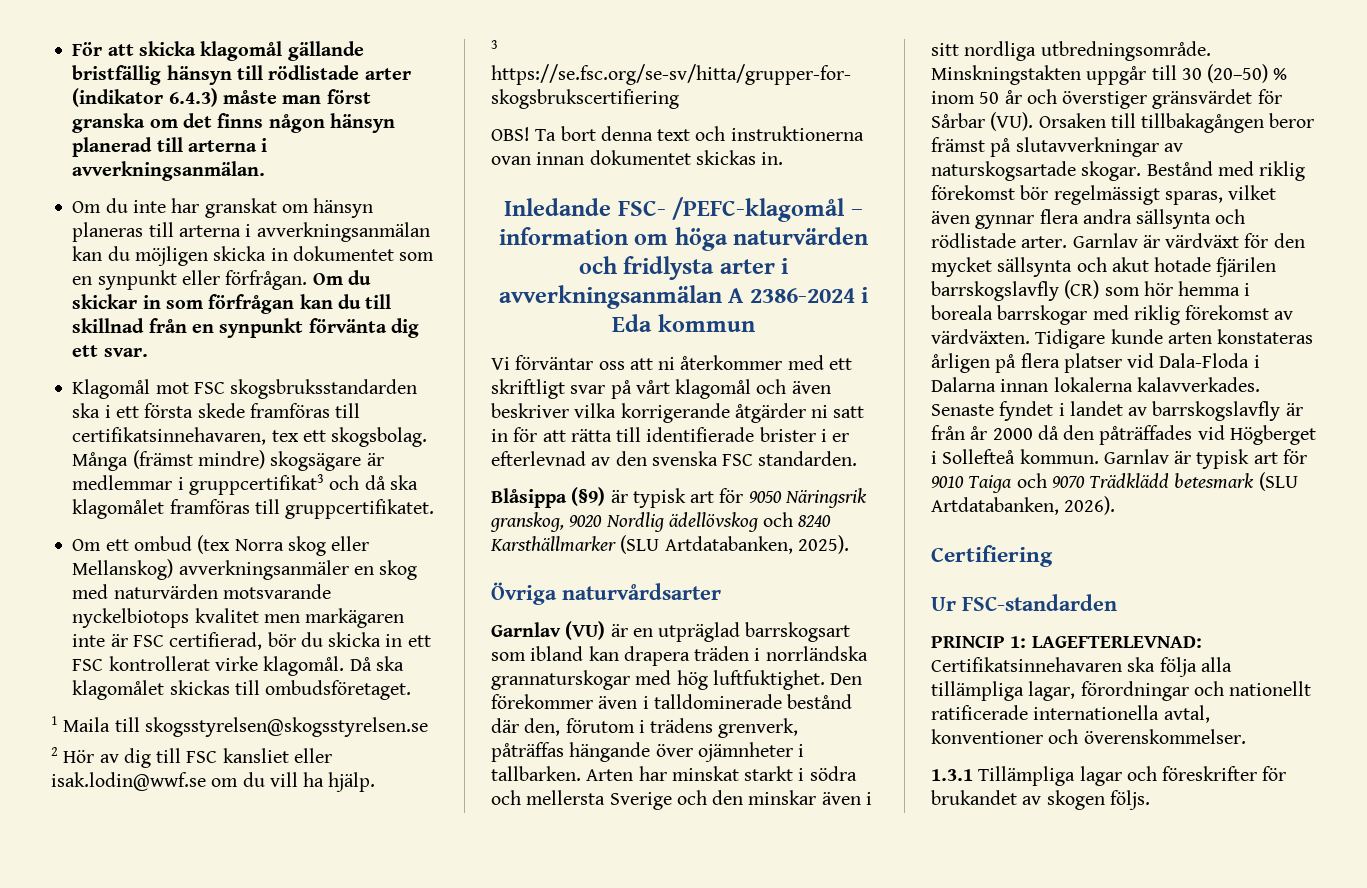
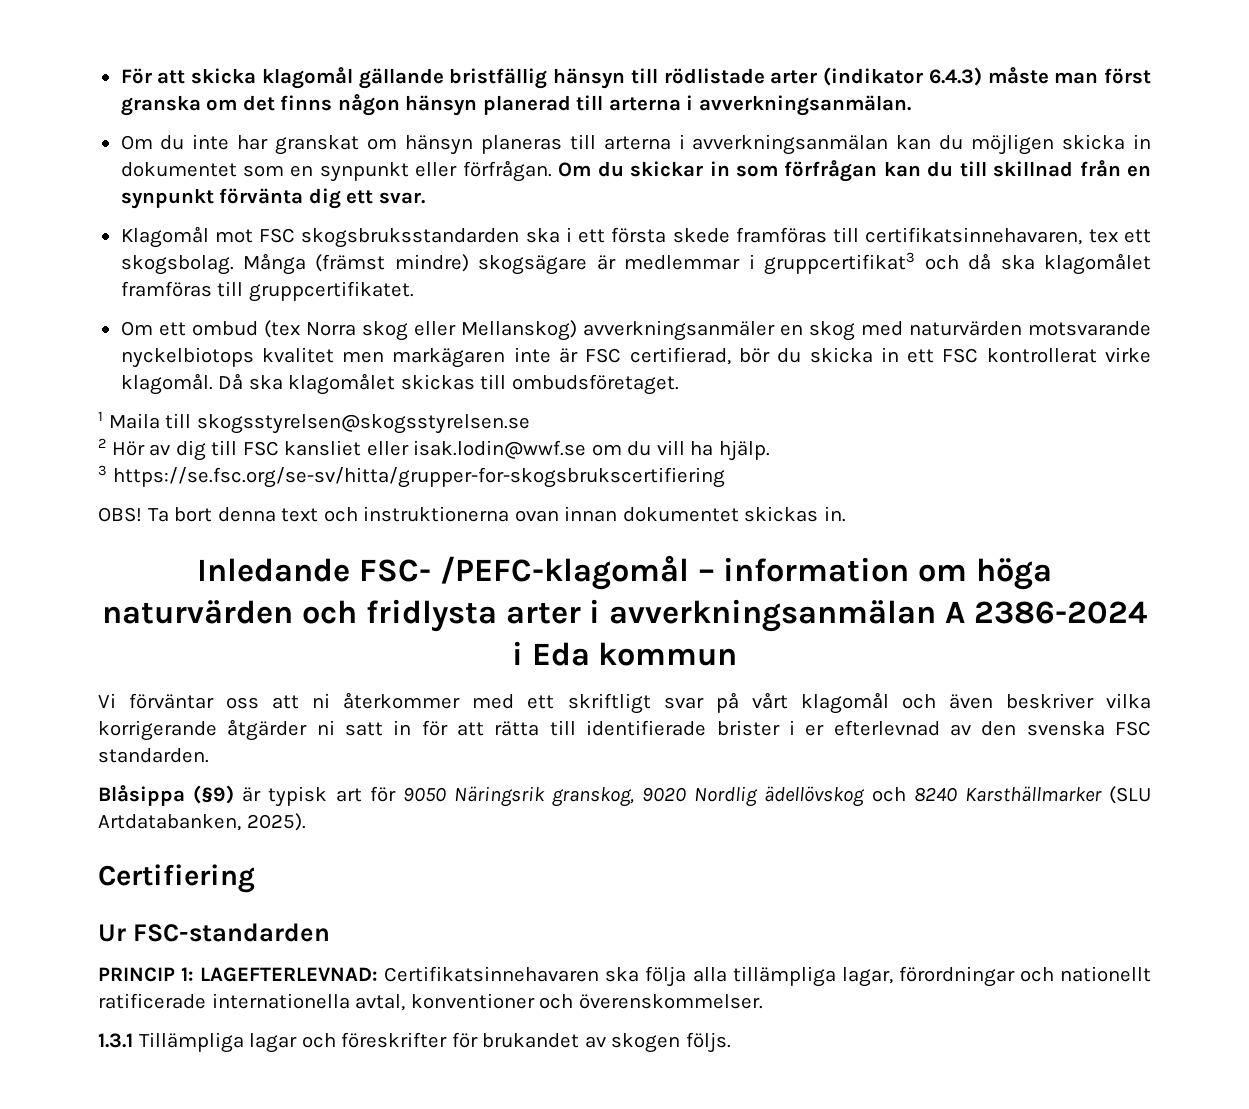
- Övriga naturvårdsarter
- Garnlav (VU) är en utpräglad barrskogsart som ibland kan drapera träden i norrländska grannaturskogar med hög luftfuktighet. Den förekommer även i talldominerade bestånd där den, förutom i trädens grenverk, påträffas hängande över ojämnheter i tallbarken. Arten har minskat starkt i södra och mellersta Sverige och den minskar även i sitt nordliga utbredningsområde. Minskningstakten uppgår till 30 (20–50) % inom 50 år och överstiger gränsvärdet för Sårbar (VU). Orsaken till tillbakagången beror främst på slutavverkningar av naturskogsartade skogar. Bestånd med riklig förekomst bör regelmässigt sparas, vilket även gynnar flera andra sällsynta och rödlistade arter. Garnlav är värdväxt för den mycket sällsynta och akut hotade fjärilen barrskogslavfly (CR) som hör hemma i boreala barrskogar med riklig förekomst av värdväxten. Tidigare kunde arten konstateras årligen på flera platser vid Dala-Floda i Dalarna innan lokalerna kalavverkades. Senaste fyndet i landet av barrskogslavfly är från år 2000 då den påträffades vid Högberget i Sollefteå kommun. Garnlav är typisk art för 9010 Taiga och 9070 Trädklädd betesmark (SLU Artdatabanken, 2026).

